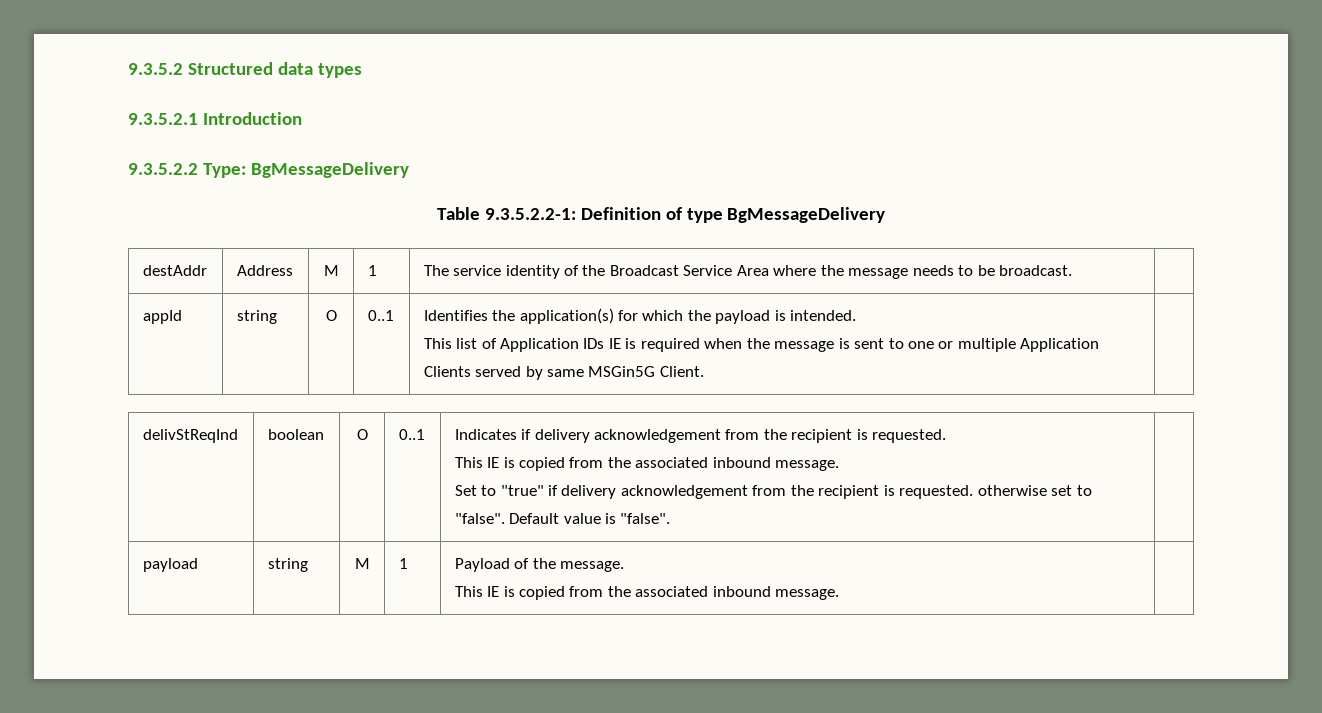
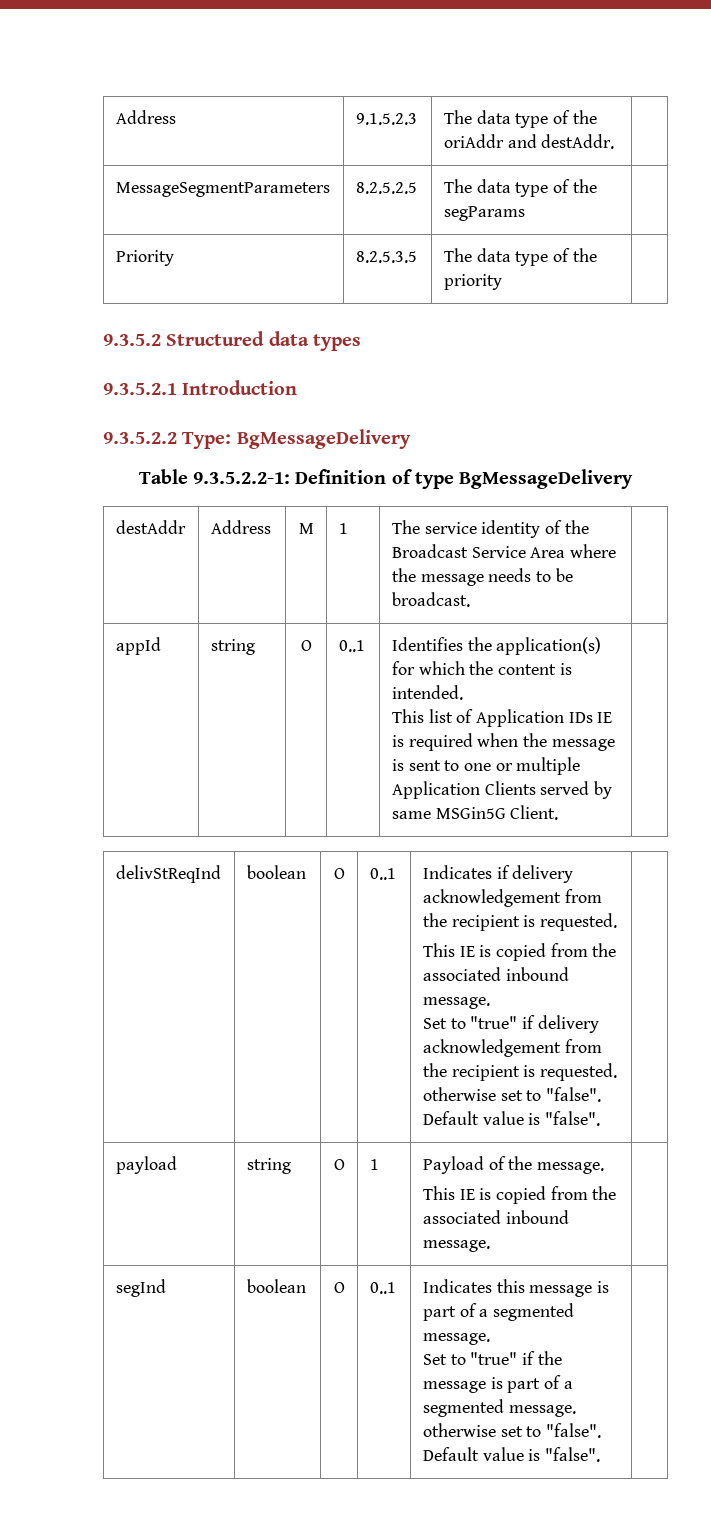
+ Address | 9.1.5.2.3 | The data type of the oriAddr and destAddr. |
+ MessageSegmentParameters | 8.2.5.2.5 | The data type of the segParams |
+ Priority | 8.2.5.3.5 | The data type of the priority |
- appId | string | O | 0..1 | Identifies the application(s) for which the payload is intended.
+ appId | string | O | 0..1 | Identifies the application(s) for which the content is intended.
- payload | string | M | 1 | Payload of the message.
+ payload | string | O | 1 | Payload of the message.
+ segInd | boolean | O | 0..1 | Indicates this message is part of a segmented message.
+ Set to "true" if the message is part of a segmented message. otherwise set to "false". Default value is "false". |

